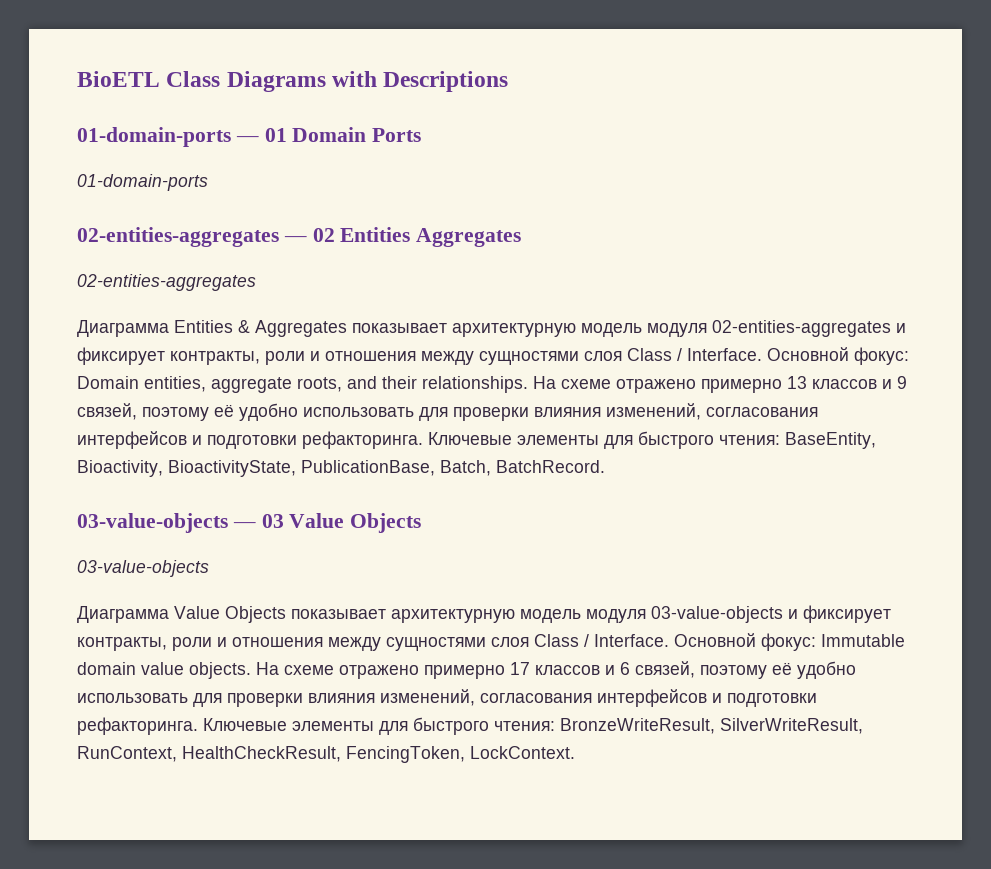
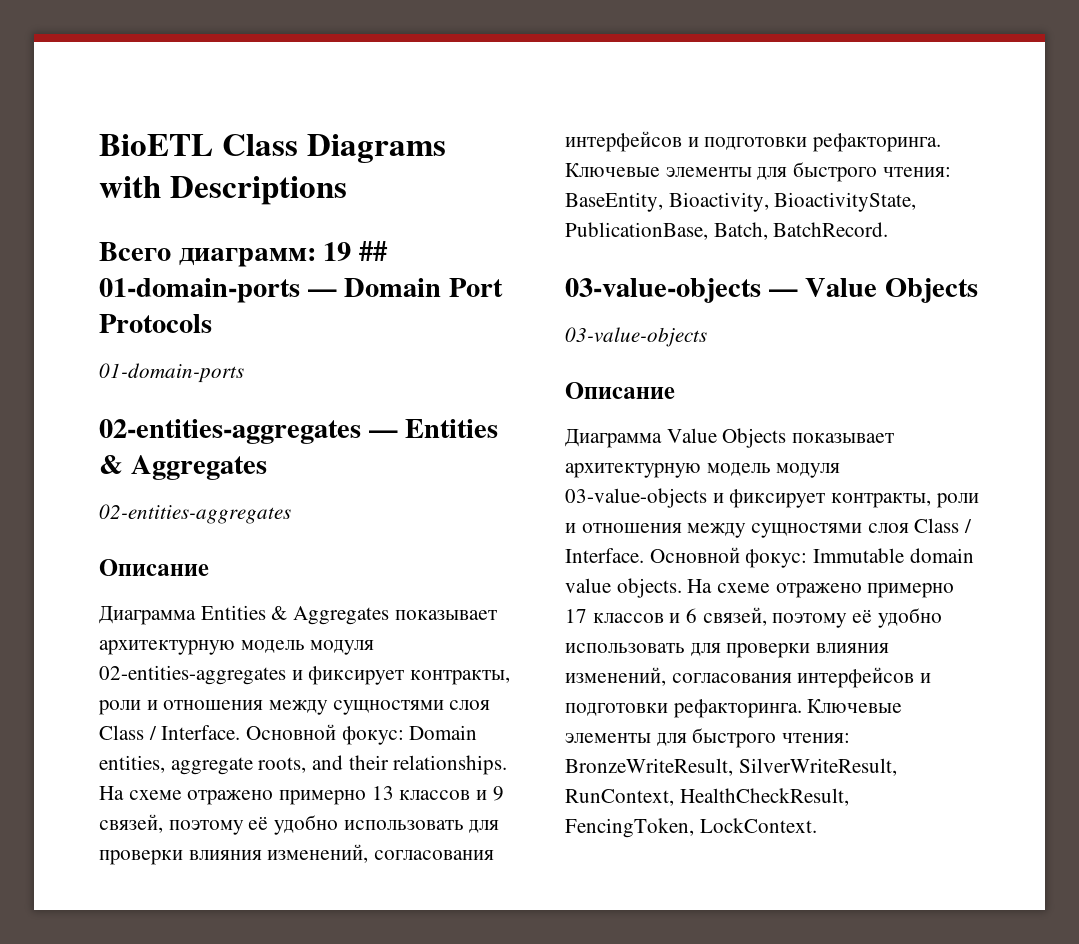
- 01-domain-ports — 01 Domain Ports
+ Всего диаграмм: 19 ## 01-domain-ports — Domain Port Protocols
- 02-entities-aggregates — 02 Entities Aggregates
+ 02-entities-aggregates — Entities & Aggregates
  02-entities-aggregates
+ Описание
- 03-value-objects — 03 Value Objects
+ 03-value-objects — Value Objects
  03-value-objects
+ Описание

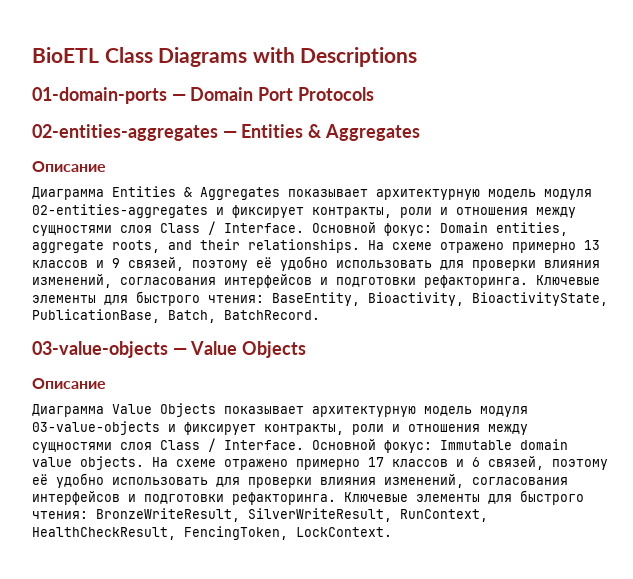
- Всего диаграмм: 19 ## 01-domain-ports — Domain Port Protocols
- 01-domain-ports
+ 01-domain-ports — Domain Port Protocols
  02-entities-aggregates — Entities & Aggregates
- 02-entities-aggregates
  03-value-objects — Value Objects
- 03-value-objects

